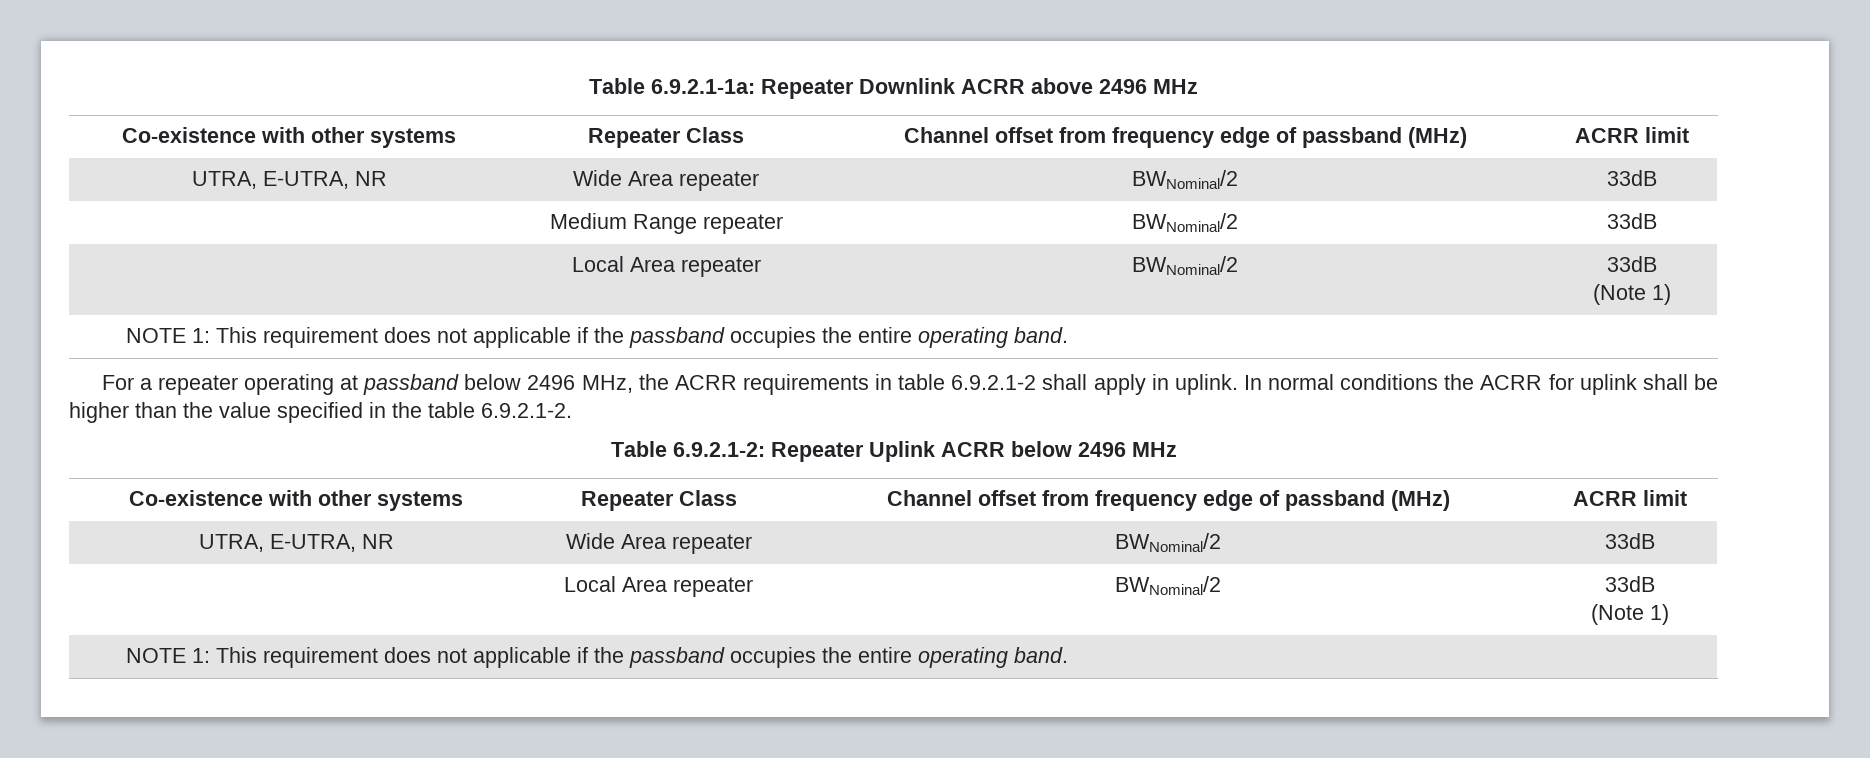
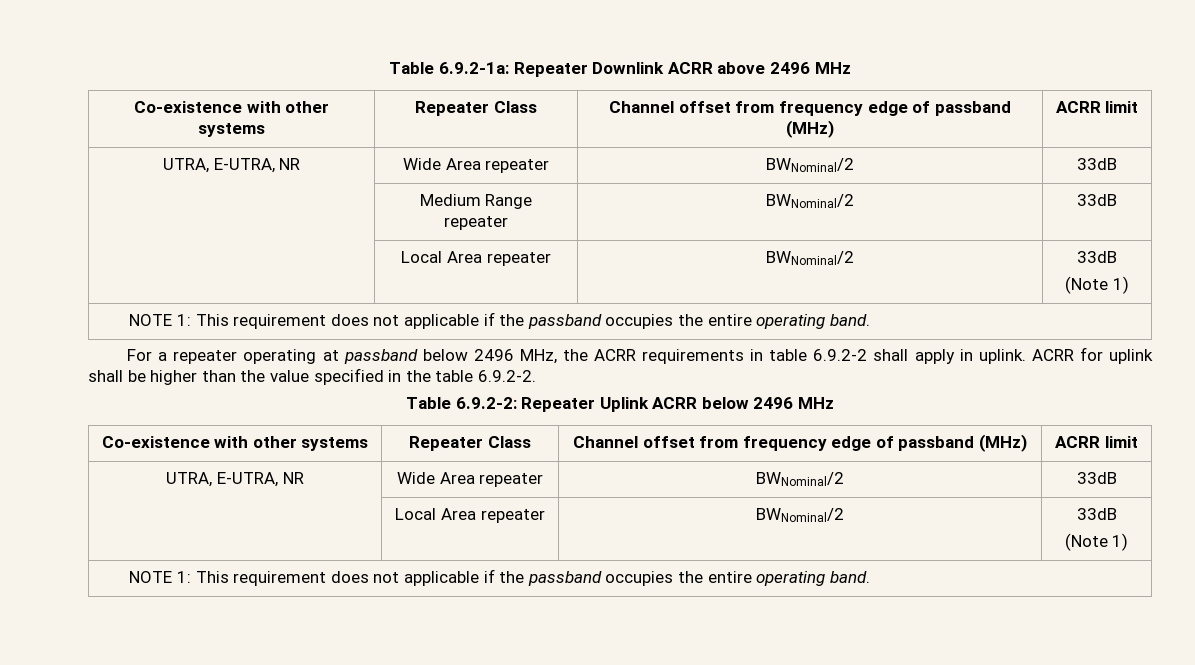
- Table 6.9.2.1-1a: Repeater Downlink ACRR above 2496 MHz
+ Table 6.9.2-1a: Repeater Downlink ACRR above 2496 MHz
- For a repeater operating at passband below 2496 MHz, the ACRR requirements in table 6.9.2.1-2 shall apply in uplink.
+ For a repeater operating at passband below 2496 MHz, the ACRR requirements in table 6.9.2-2 shall apply in uplink.
- In normal conditions the ACRR for uplink shall be higher than the value specified in the table 6.9.2.1-2.
- Table 6.9.2.1-2: Repeater Uplink ACRR below 2496 MHz
+ ACRR for uplink shall be higher than the value specified in the table 6.9.2-2.
+ Table 6.9.2-2: Repeater Uplink ACRR below 2496 MHz

